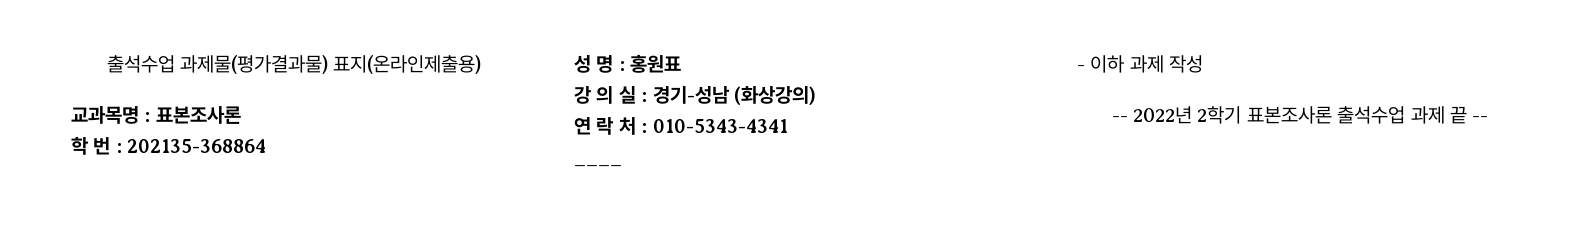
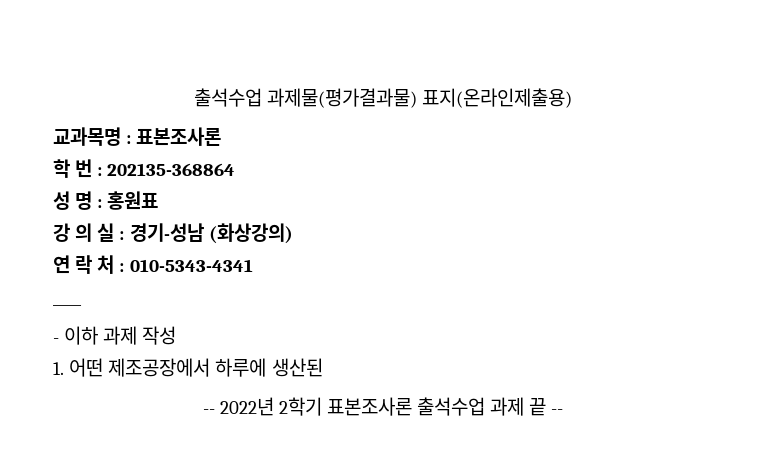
+ 1. 어떤 제조공장에서 하루에 생산된

